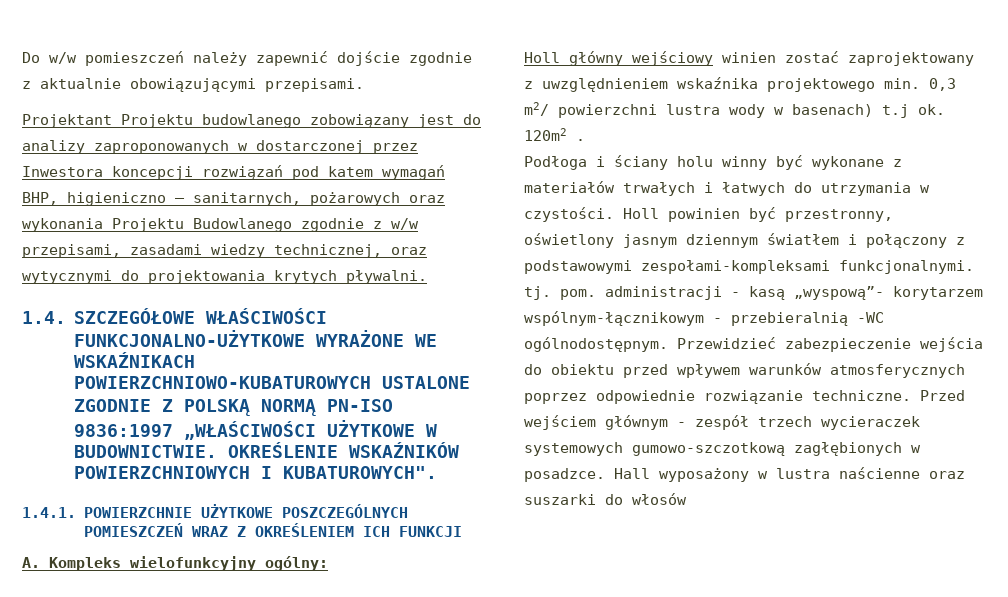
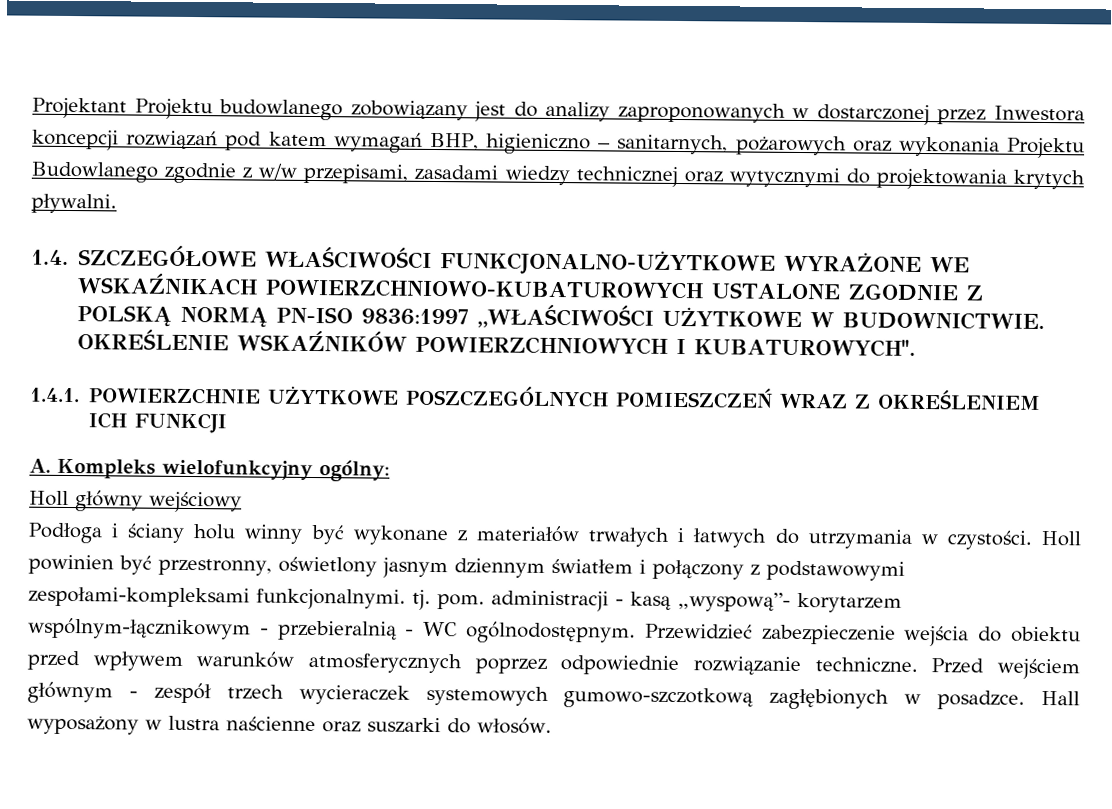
- Do w/w pomieszczeń należy zapewnić dojście zgodnie z aktualnie obowiązującymi przepisami.
- Projektant Projektu budowlanego zobowiązany jest do analizy zaproponowanych w dostarczonej przez Inwestora koncepcji rozwiązań pod katem wymagań BHP, higieniczno – sanitarnych, pożarowych oraz wykonania Projektu Budowlanego zgodnie z w/w przepisami, zasadami wiedzy technicznej, oraz wytycznymi do projektowania krytych pływalni.
+ Projektant Projektu budowlanego zobowiązany jest do analizy zaproponowanych w dostarczonej przez Inwestora koncepcji rozwiązań pod katem wymagań BHP, higieniczno – sanitarnych, pożarowych oraz wykonania Projektu Budowlanego zgodnie z w/w przepisami, zasadami wiedzy technicznej oraz wytycznymi do projektowania krytych pływalni.
- Holl główny wejściowy winien zostać zaprojektowany z uwzględnieniem wskaźnika projektowego min. 0,3 m2/ powierzchni lustra wody w basenach) t.j ok. 120m2 .
+ Holl główny wejściowy
- Holl powinien być przestronny, oświetlony jasnym dziennym światłem i połączony z podstawowymi zespołami-kompleksami funkcjonalnymi. tj. pom. administracji - kasą „wyspową”- korytarzem wspólnym-łącznikowym - przebieralnią -WC ogólnodostępnym.
+ Holl powinien być przestronny, oświetlony jasnym dziennym światłem i połączony z podstawowymi zespołami-kompleksami funkcjonalnymi. tj. pom. administracji - kasą „wyspową”- korytarzem wspólnym-łącznikowym - przebieralnią - WC ogólnodostępnym.
- Hall wyposażony w lustra naścienne oraz suszarki do włosów
+ Hall wyposażony w lustra naścienne oraz suszarki do włosów.

